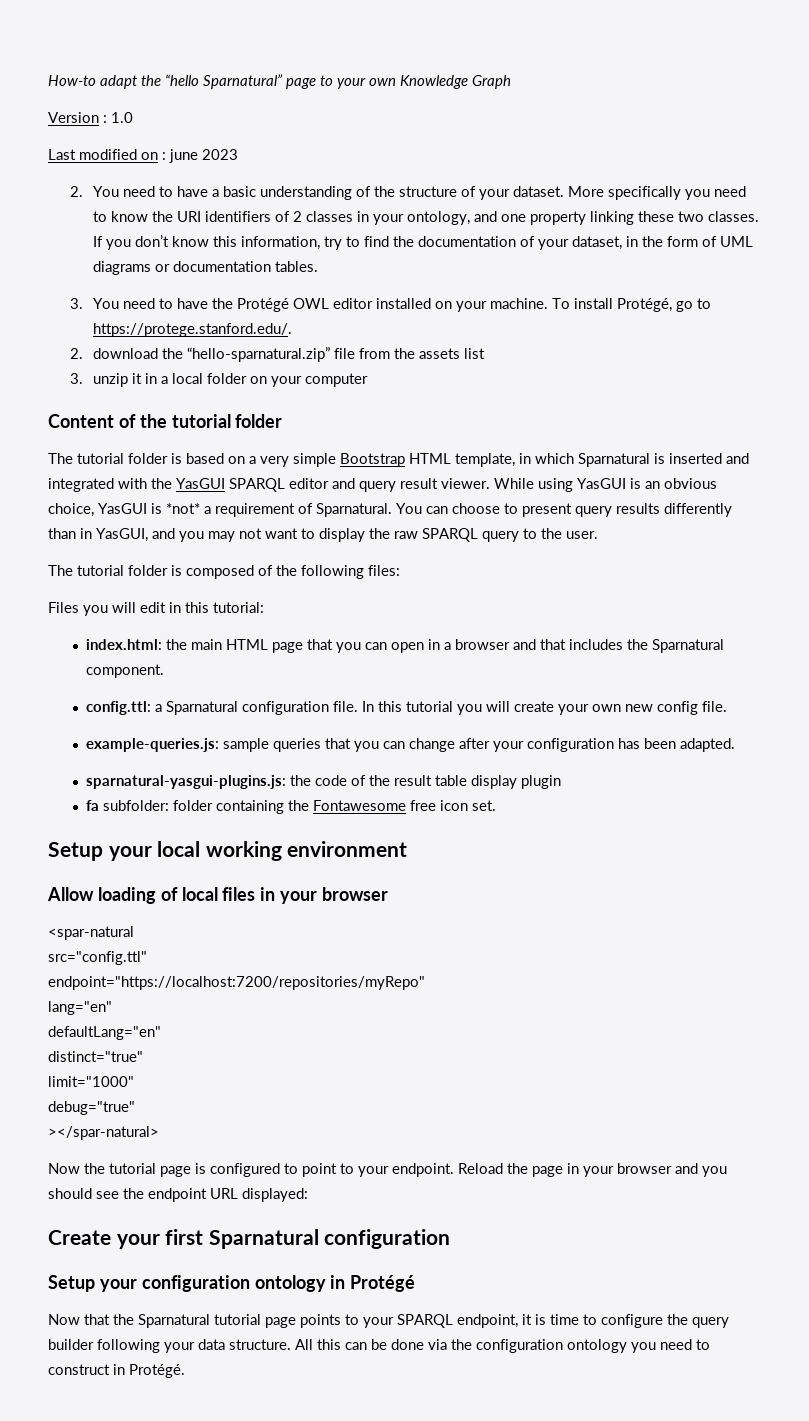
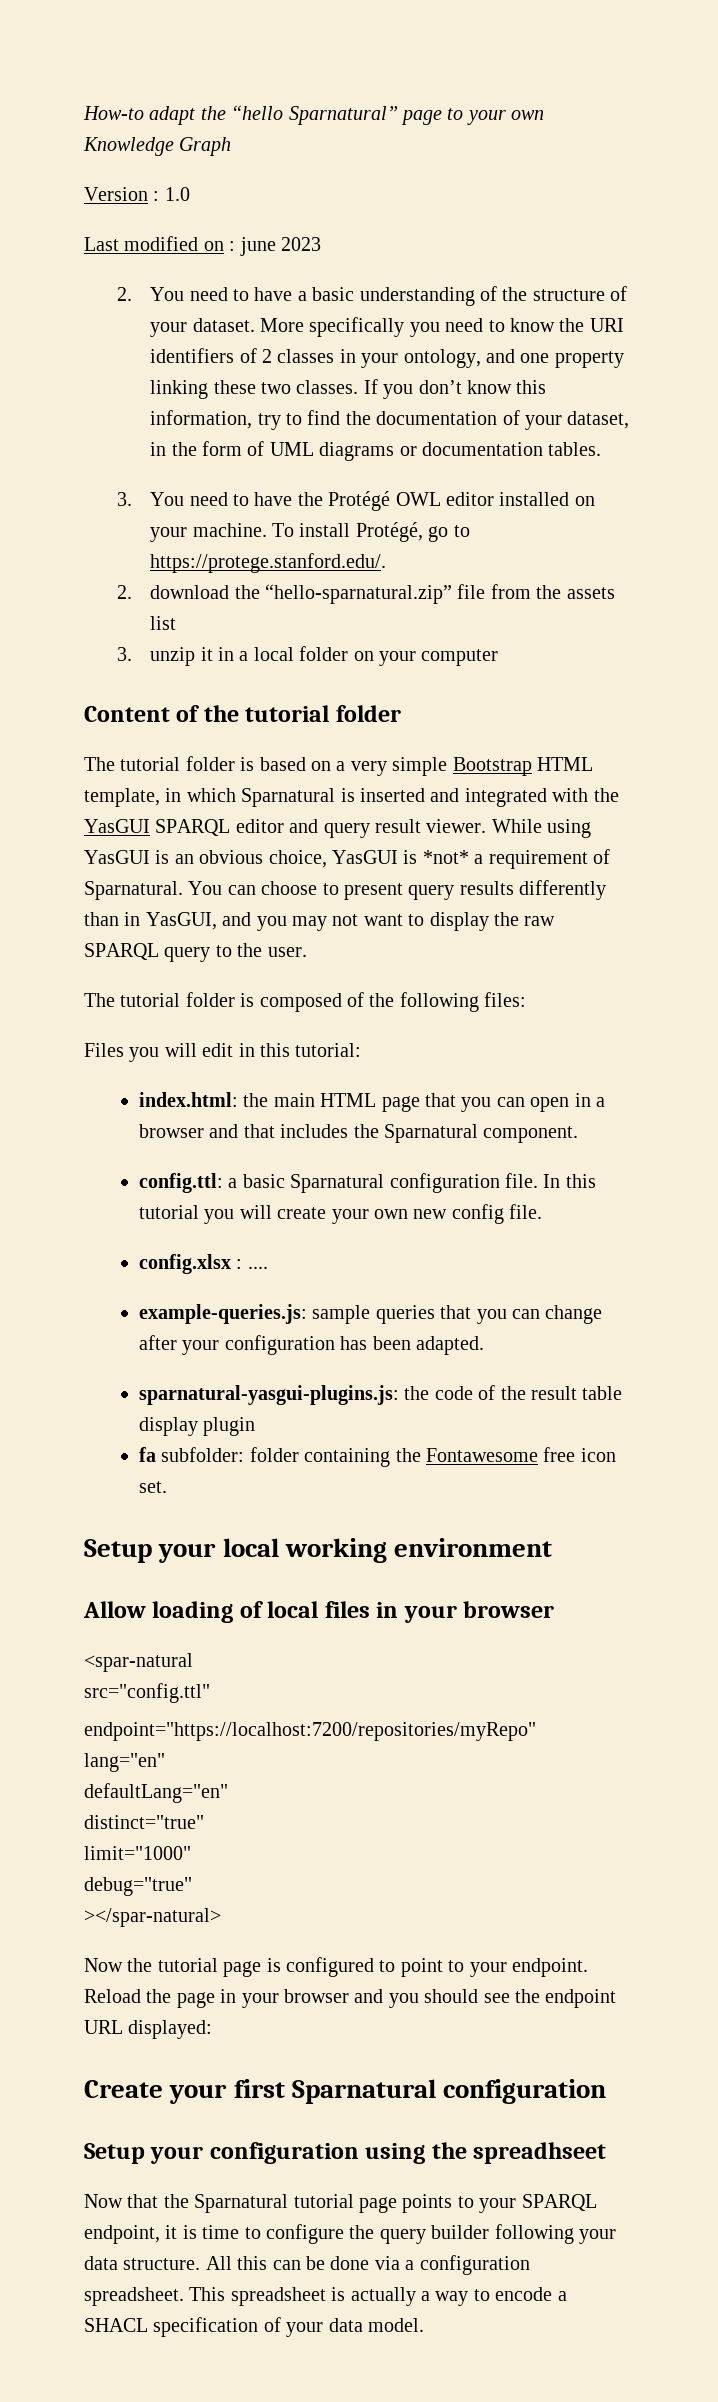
- config.ttl: a Sparnatural configuration file.
+ config.ttl: a basic Sparnatural configuration file.
+ config.xlsx : ....
- Setup your configuration ontology in Protégé
+ Setup your configuration using the spreadhseet
- All this can be done via the configuration ontology you need to construct in Protégé.
+ All this can be done via a configuration spreadsheet. This spreadsheet is actually a way to encode a SHACL specification of your data model.

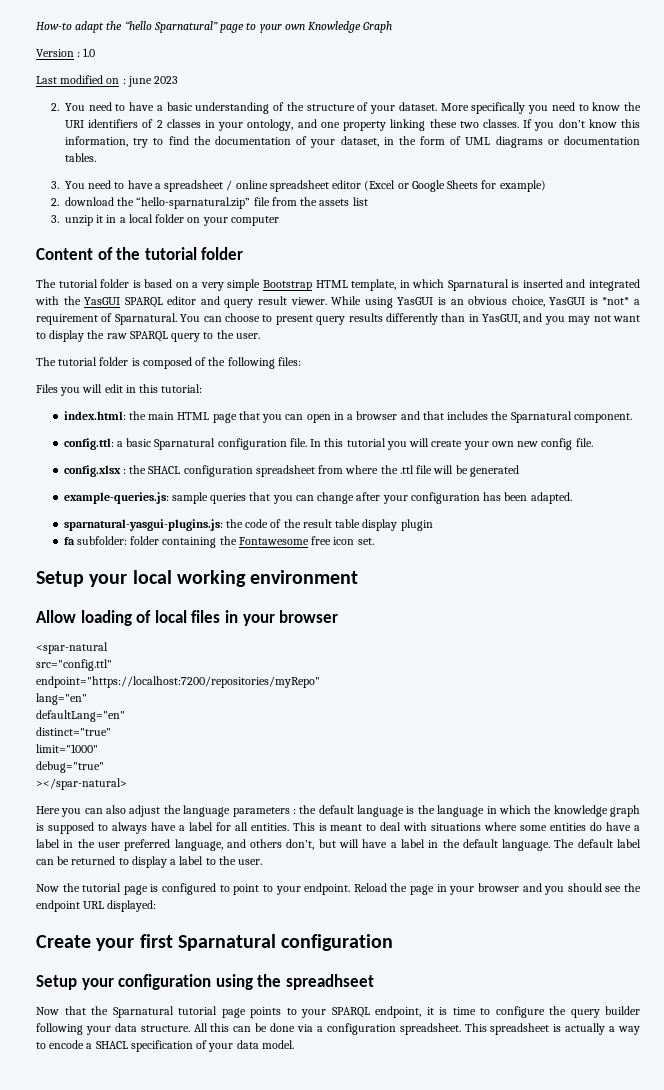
- 3. You need to have the Protégé OWL editor installed on your machine. To install Protégé, go to https://protege.stanford.edu/.
+ 3. You need to have a spreadsheet / online spreadsheet editor (Excel or Google Sheets for example)
- config.xlsx : ....
+ config.xlsx : the SHACL configuration spreadsheet from where the .ttl file will be generated
+ Here you can also adjust the language parameters : the default language is the language in which the knowledge graph is supposed to always have a label for all entities. This is meant to deal with situations where some entities do have a label in the user preferred language, and others don’t, but will have a label in the default language. The default label can be returned to display a label to the user.

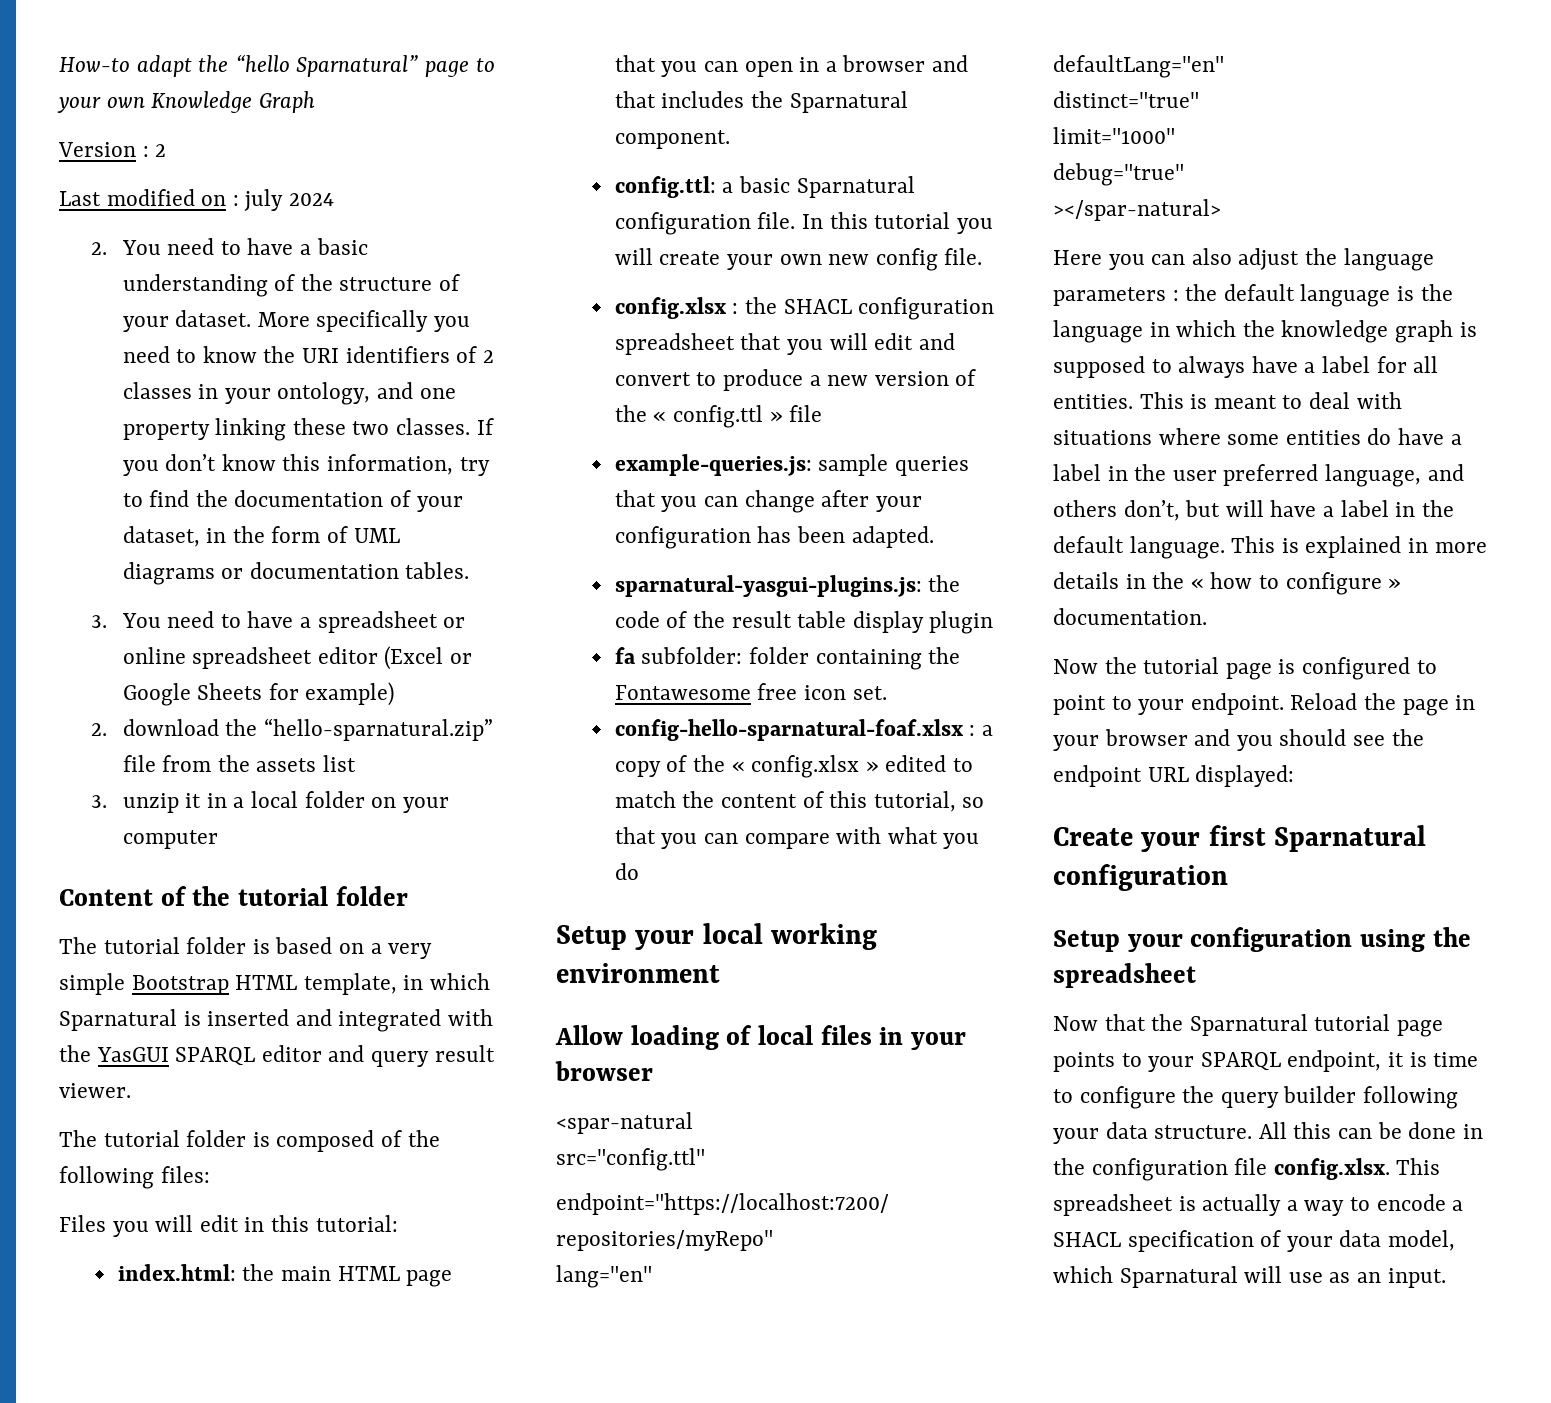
- Version : 1.0
+ Version : 2
- Last modified on : june 2023
+ Last modified on : july 2024
- 3. You need to have a spreadsheet / online spreadsheet editor (Excel or Google Sheets for example)
+ 3. You need to have a spreadsheet or online spreadsheet editor (Excel or Google Sheets for example)
- While using YasGUI is an obvious choice, YasGUI is *not* a requirement of Sparnatural. You can choose to present query results differently than in YasGUI, and you may not want to display the raw SPARQL query to the user.
- config.xlsx : the SHACL configuration spreadsheet from where the .ttl file will be generated
+ config.xlsx : the SHACL configuration spreadsheet that you will edit and convert to produce a new version of the « config.ttl » file
+ config-hello-sparnatural-foaf.xlsx : a copy of the « config.xlsx » edited to match the content of this tutorial, so that you can compare with what you do
- The default label can be returned to display a label to the user.
+ This is explained in more details in the « how to configure » documentation.
- Setup your configuration using the spreadhseet
+ Setup your configuration using the spreadsheet
- All this can be done via a configuration spreadsheet. This spreadsheet is actually a way to encode a SHACL specification of your data model.
+ All this can be done in the configuration file config.xlsx. This spreadsheet is actually a way to encode a SHACL specification of your data model, which Sparnatural will use as an input.

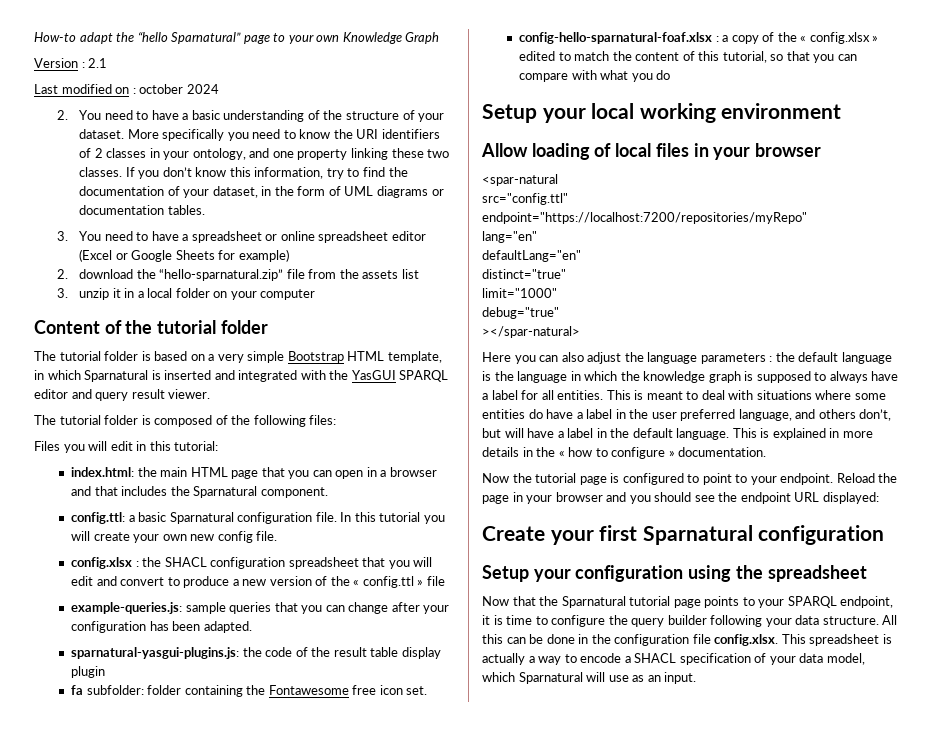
- Version : 2
+ Version : 2.1
- Last modified on : july 2024
+ Last modified on : october 2024

